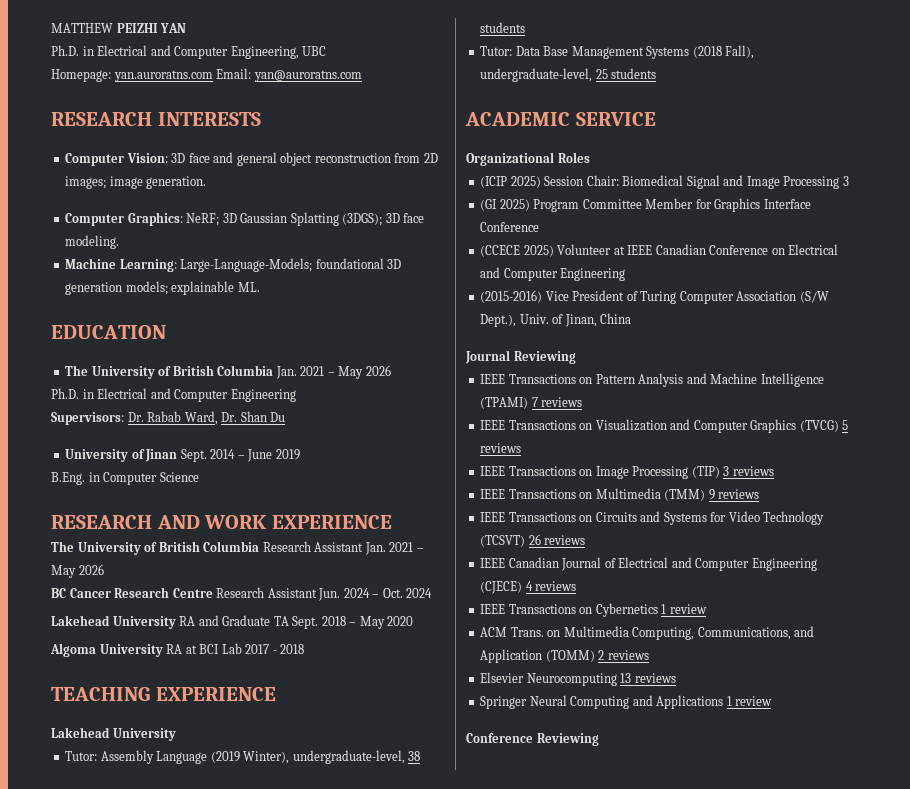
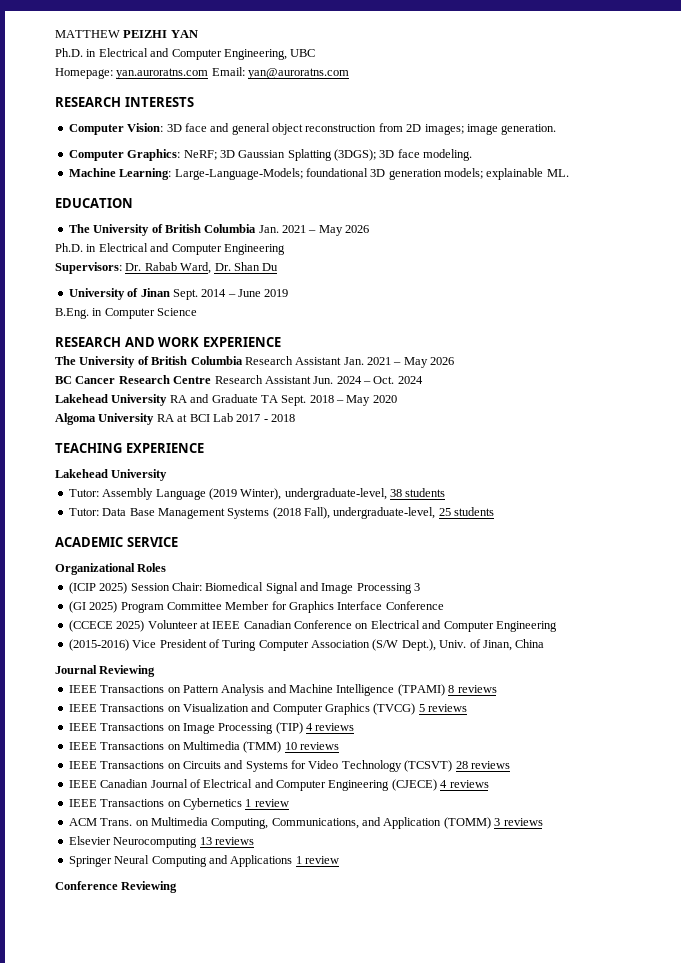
- IEEE Transactions on Pattern Analysis and Machine Intelligence (TPAMI) 7 reviews
+ IEEE Transactions on Pattern Analysis and Machine Intelligence (TPAMI) 8 reviews
- IEEE Transactions on Image Processing (TIP) 3 reviews
+ IEEE Transactions on Image Processing (TIP) 4 reviews
- IEEE Transactions on Multimedia (TMM) 9 reviews
+ IEEE Transactions on Multimedia (TMM) 10 reviews
- IEEE Transactions on Circuits and Systems for Video Technology (TCSVT) 26 reviews
+ IEEE Transactions on Circuits and Systems for Video Technology (TCSVT) 28 reviews
- ACM Trans. on Multimedia Computing, Communications, and Application (TOMM) 2 reviews
+ ACM Trans. on Multimedia Computing, Communications, and Application (TOMM) 3 reviews

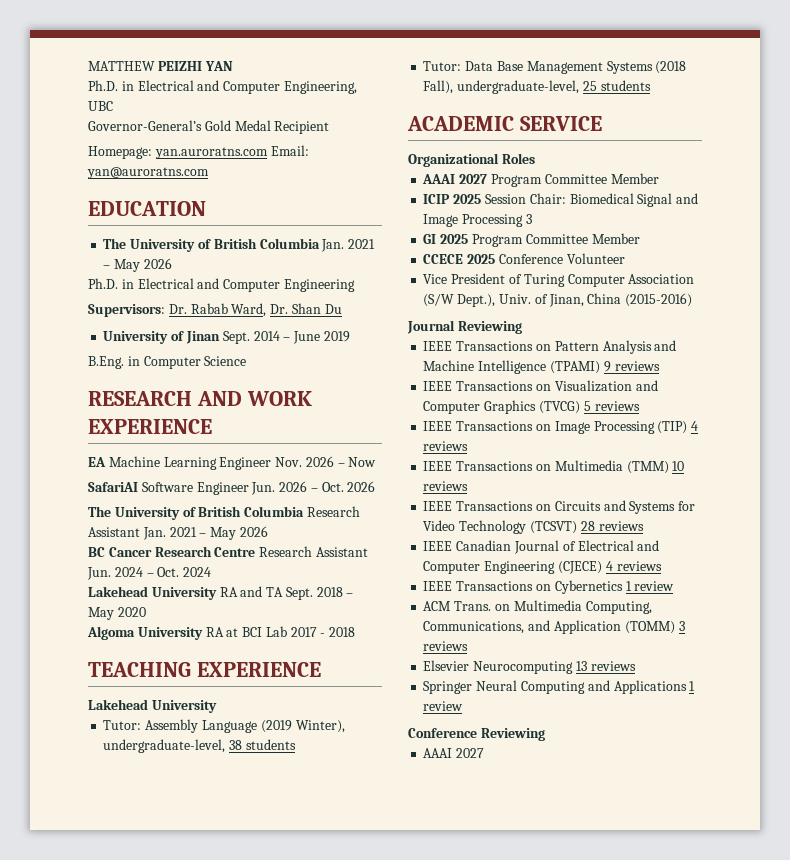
+ Governor-General’s Gold Medal Recipient
- RESEARCH INTERESTS
- Computer Vision: 3D face and general object reconstruction from 2D images; image generation.
- Computer Graphics: NeRF; 3D Gaussian Splatting (3DGS); 3D face modeling.
- Machine Learning: Large-Language-Models; foundational 3D generation models; explainable ML.
+ EA Machine Learning Engineer Nov. 2026 – Now
+ SafariAI Software Engineer Jun. 2026 – Oct. 2026
- Lakehead University RA and Graduate TA Sept.
+ Lakehead University RA and TA Sept.
- (ICIP 2025) Session Chair: Biomedical Signal and Image Processing 3
+ AAAI 2027 Program Committee Member
+ ICIP 2025 Session Chair: Biomedical Signal and Image Processing 3
- (GI 2025) Program Committee Member for Graphics Interface Conference
- (CCECE 2025) Volunteer at IEEE Canadian Conference on Electrical and Computer Engineering
- (2015-2016) Vice President of Turing Computer Association (S/W Dept.), Univ. of Jinan, China
+ GI 2025 Program Committee Member
+ CCECE 2025 Conference Volunteer
+ Vice President of Turing Computer Association (S/W Dept.), Univ. of Jinan, China (2015-2016)
- IEEE Transactions on Pattern Analysis and Machine Intelligence (TPAMI) 8 reviews
+ IEEE Transactions on Pattern Analysis and Machine Intelligence (TPAMI) 9 reviews
  Conference Reviewing
+ AAAI 2027

